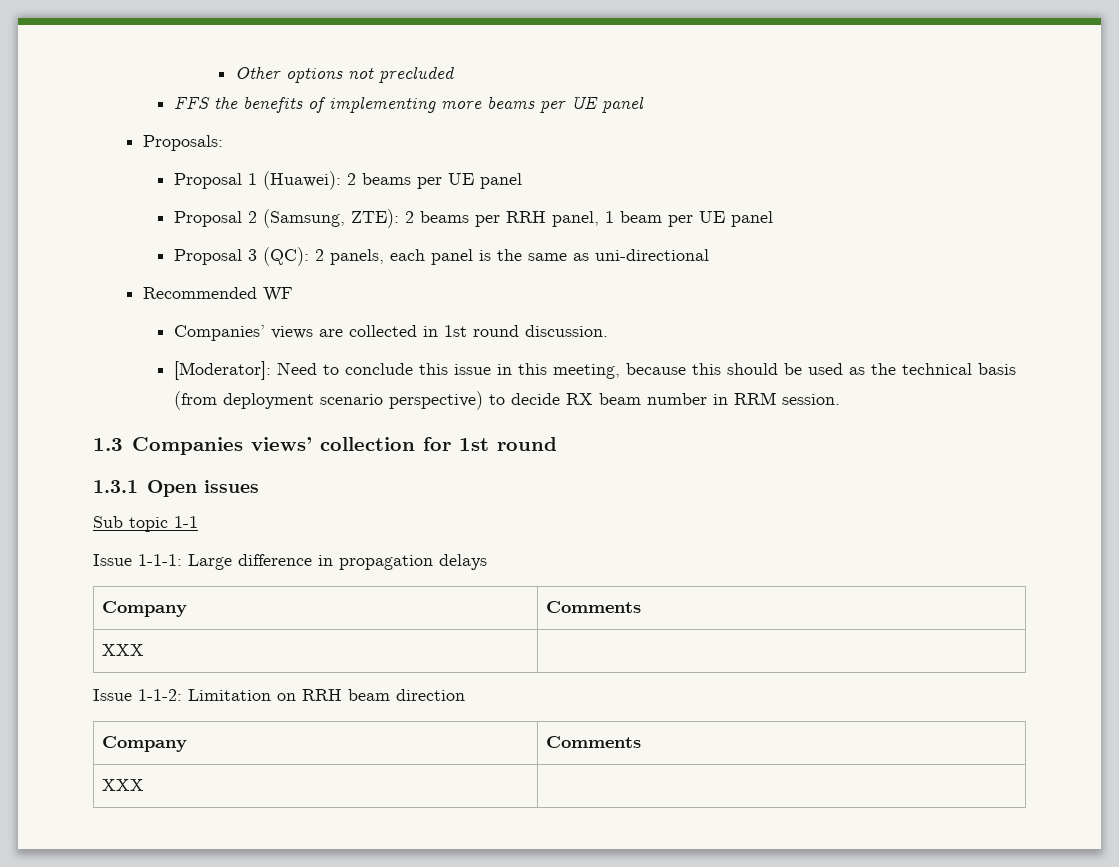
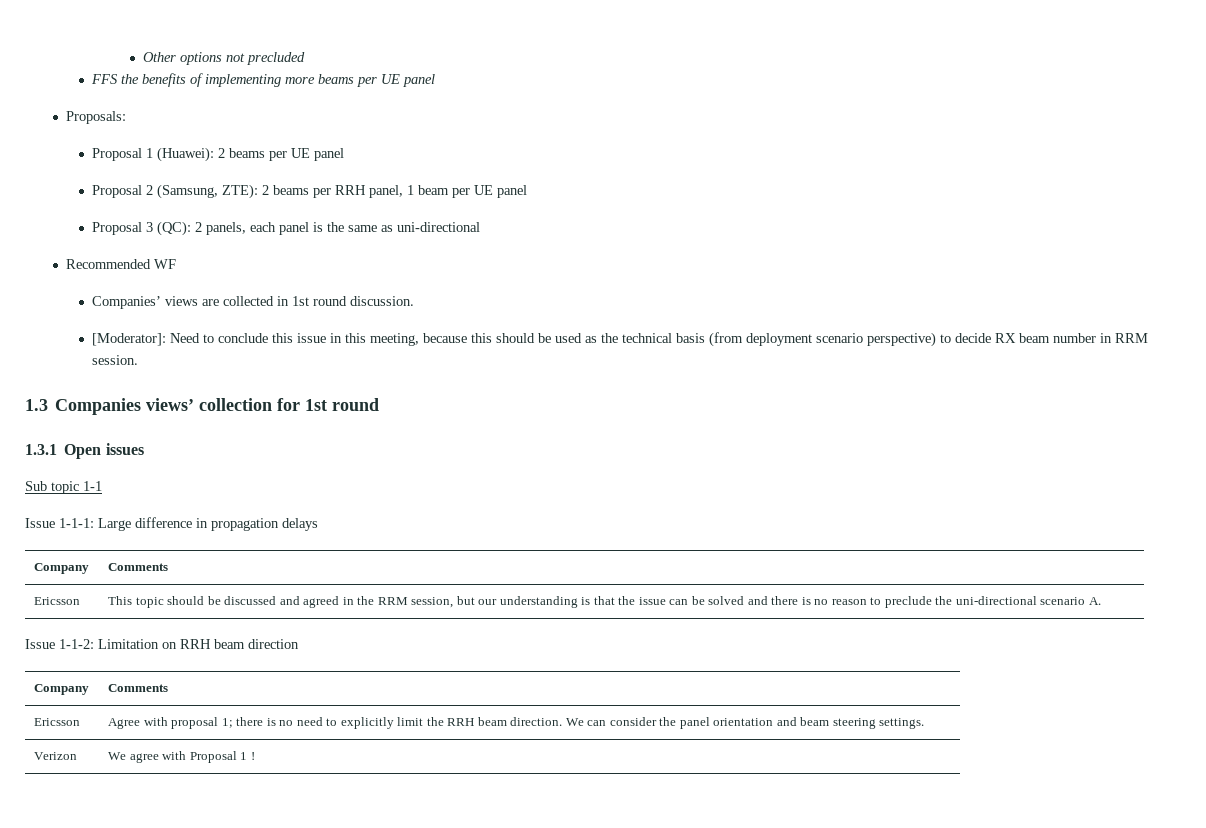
  Issue 1-1-1: Large difference in propagation delays
  Company | Comments
- XXX |
+ Ericsson | This topic should be discussed and agreed in the RRM session, but our understanding is that the issue can be solved and there is no reason to preclude the uni-directional scenario A.
  Issue 1-1-2: Limitation on RRH beam direction
  Company | Comments
- XXX |
+ Ericsson | Agree with proposal 1; there is no need to explicitly limit the RRH beam direction. We can consider the panel orientation and beam steering settings.
+ Verizon | We agree with Proposal 1 !

